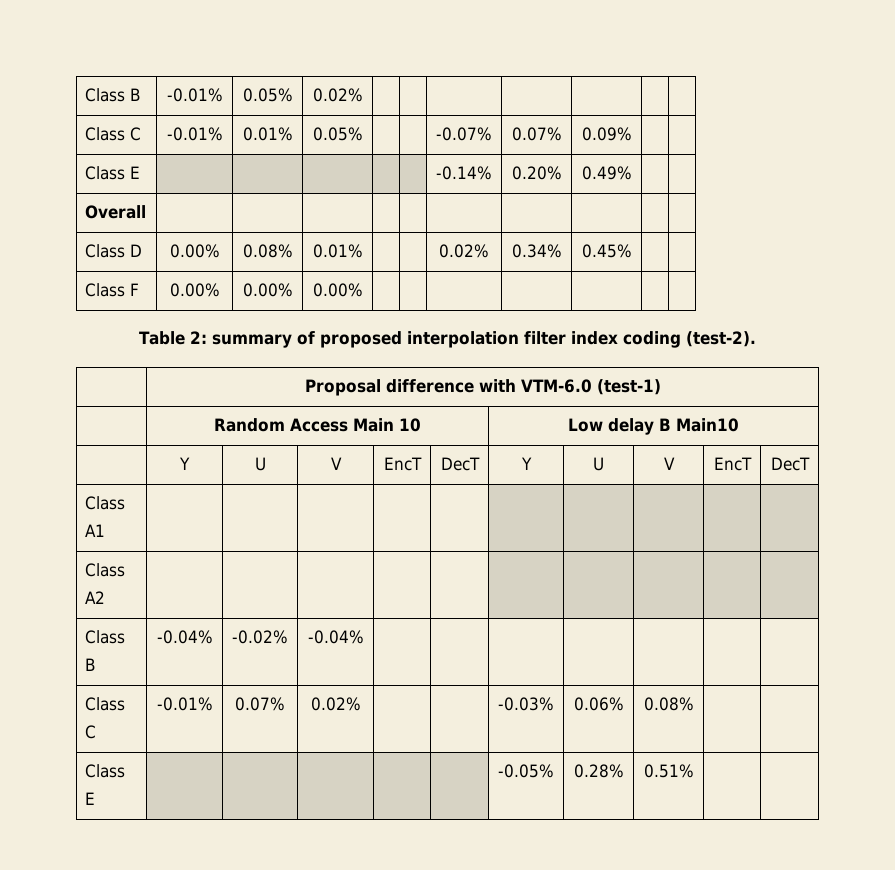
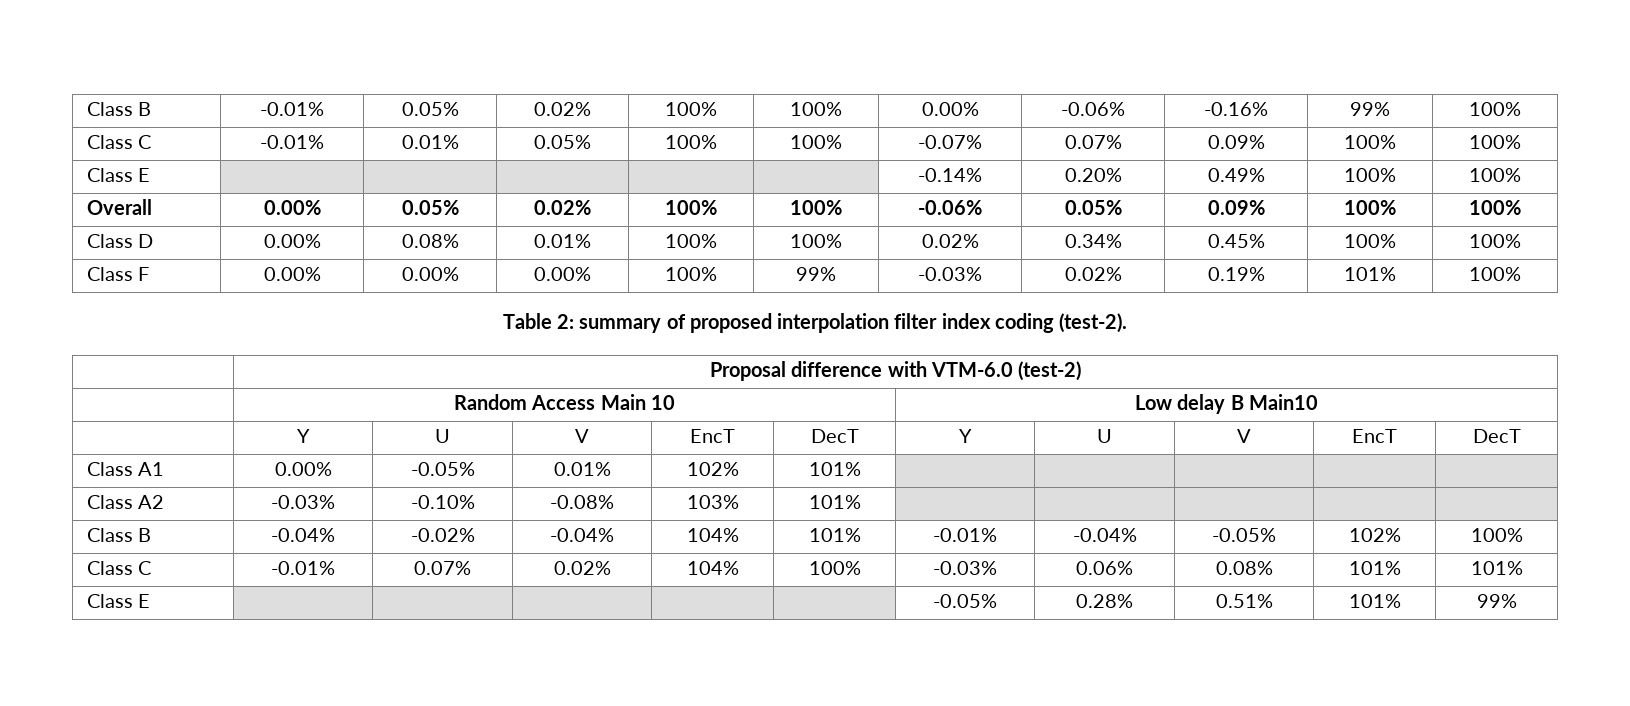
- Class B | -0.01% | 0.05% | 0.02% | | | | | | |
+ Class B | -0.01% | 0.05% | 0.02% | 100% | 100% | 0.00% | -0.06% | -0.16% | 99% | 100%
- Class C | -0.01% | 0.01% | 0.05% | | | -0.07% | 0.07% | 0.09% | |
+ Class C | -0.01% | 0.01% | 0.05% | 100% | 100% | -0.07% | 0.07% | 0.09% | 100% | 100%
- Class E | | | | | | -0.14% | 0.20% | 0.49% | |
+ Class E | | | | | | -0.14% | 0.20% | 0.49% | 100% | 100%
- Overall | | | | | | | | | |
+ Overall | 0.00% | 0.05% | 0.02% | 100% | 100% | -0.06% | 0.05% | 0.09% | 100% | 100%
- Class D | 0.00% | 0.08% | 0.01% | | | 0.02% | 0.34% | 0.45% | |
+ Class D | 0.00% | 0.08% | 0.01% | 100% | 100% | 0.02% | 0.34% | 0.45% | 100% | 100%
- Class F | 0.00% | 0.00% | 0.00% | | | | | | |
+ Class F | 0.00% | 0.00% | 0.00% | 100% | 99% | -0.03% | 0.02% | 0.19% | 101% | 100%
- | Proposal difference with VTM-6.0 (test-1)
+ | Proposal difference with VTM-6.0 (test-2)
- Class A1 | | | | | | | | | |
- Class A2 | | | | | | | | | |
+ Class A1 | 0.00% | -0.05% | 0.01% | 102% | 101% | | | | |
+ Class A2 | -0.03% | -0.10% | -0.08% | 103% | 101% | | | | |
- Class B | -0.04% | -0.02% | -0.04% | | | | | | |
+ Class B | -0.04% | -0.02% | -0.04% | 104% | 101% | -0.01% | -0.04% | -0.05% | 102% | 100%
- Class C | -0.01% | 0.07% | 0.02% | | | -0.03% | 0.06% | 0.08% | |
+ Class C | -0.01% | 0.07% | 0.02% | 104% | 100% | -0.03% | 0.06% | 0.08% | 101% | 101%
- Class E | | | | | | -0.05% | 0.28% | 0.51% | |
+ Class E | | | | | | -0.05% | 0.28% | 0.51% | 101% | 99%

